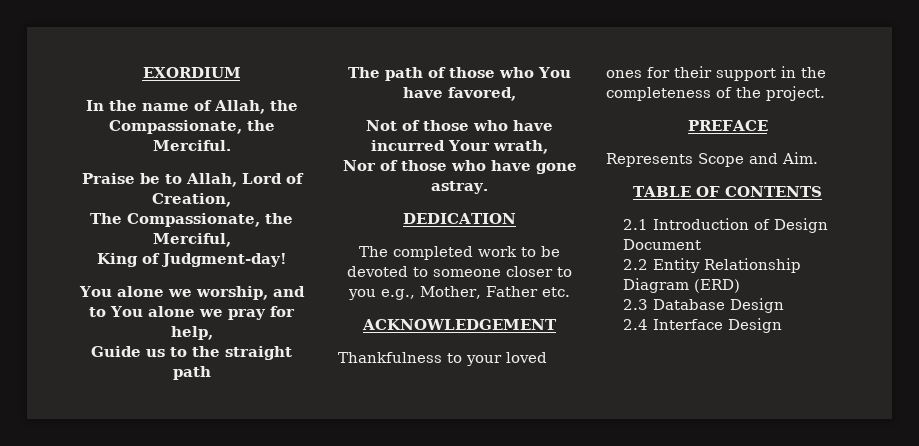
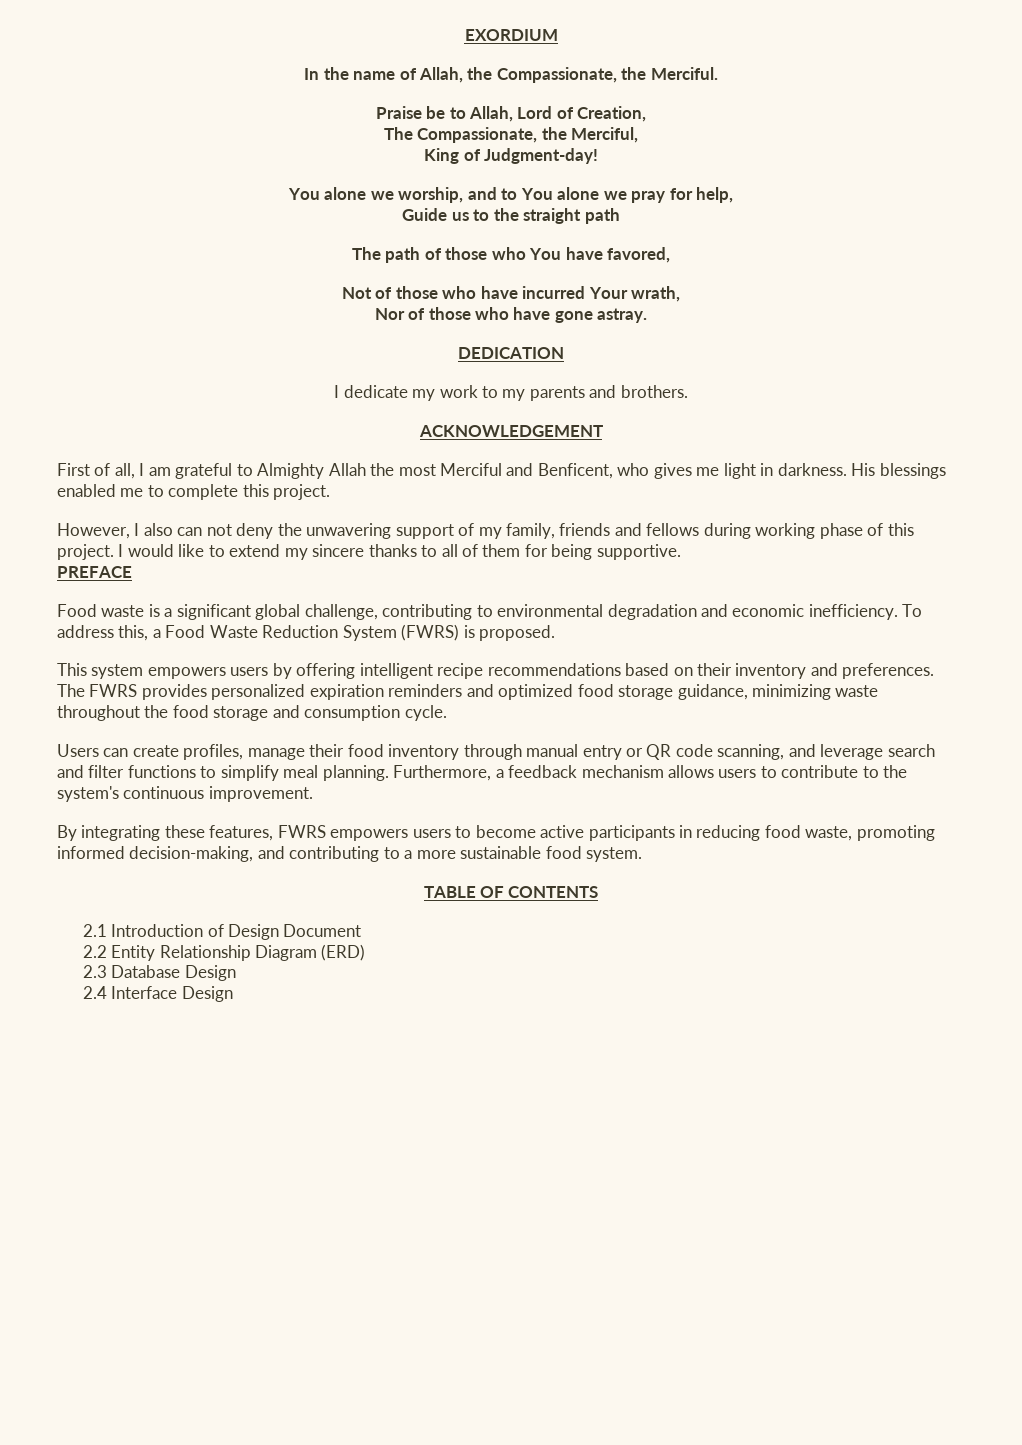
- The completed work to be devoted to someone closer to you e.g., Mother, Father etc.
+ I dedicate my work to my parents and brothers.
  ACKNOWLEDGEMENT
- Thankfulness to your loved ones for their support in the completeness of the project.
+ First of all, I am grateful to Almighty Allah the most Merciful and Benficent, who gives me light in darkness. His blessings enabled me to complete this project.
+ However, I also can not deny the unwavering support of my family, friends and fellows during working phase of this project. I would like to extend my sincere thanks to all of them for being supportive.
  PREFACE
- Represents Scope and Aim.
+ Food waste is a significant global challenge, contributing to environmental degradation and economic inefficiency. To address this, a Food Waste Reduction System (FWRS) is proposed.
+ This system empowers users by offering intelligent recipe recommendations based on their inventory and preferences. The FWRS provides personalized expiration reminders and optimized food storage guidance, minimizing waste throughout the food storage and consumption cycle.
+ Users can create profiles, manage their food inventory through manual entry or QR code scanning, and leverage search and filter functions to simplify meal planning. Furthermore, a feedback mechanism allows users to contribute to the system's continuous improvement.
+ By integrating these features, FWRS empowers users to become active participants in reducing food waste, promoting informed decision-making, and contributing to a more sustainable food system.

